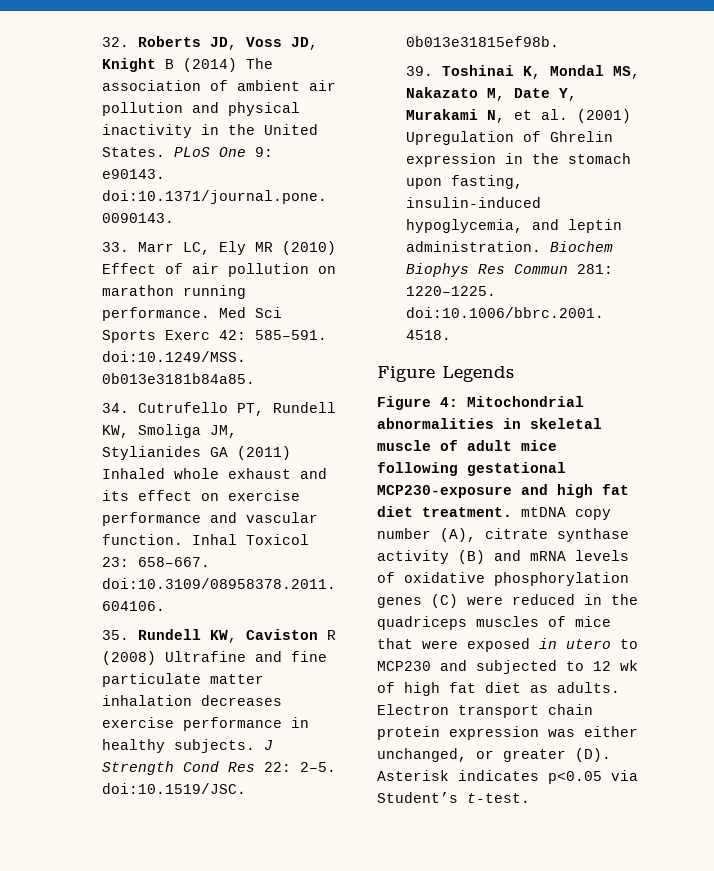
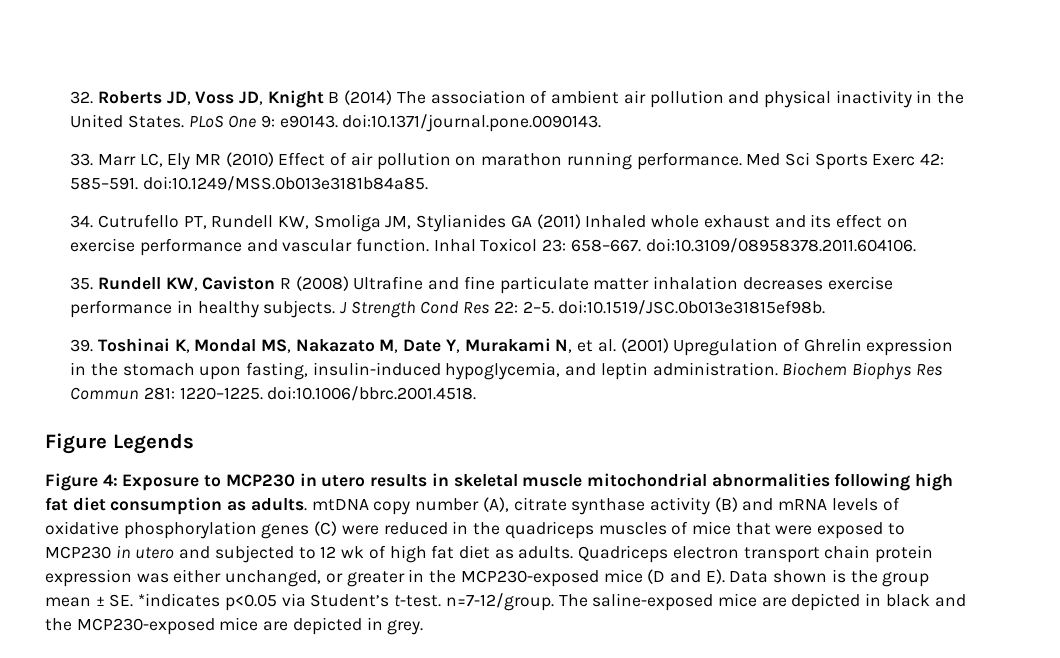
- Figure 4: Mitochondrial abnormalities in skeletal muscle of adult mice following gestational MCP230-exposure and high fat diet treatment. mtDNA copy number (A), citrate synthase activity (B) and mRNA levels of oxidative phosphorylation genes (C) were reduced in the quadriceps muscles of mice that were exposed in utero to MCP230 and subjected to 12 wk of high fat diet as adults.
+ Figure 4: Exposure to MCP230 in utero results in skeletal muscle mitochondrial abnormalities following high fat diet consumption as adults. mtDNA copy number (A), citrate synthase activity (B) and mRNA levels of oxidative phosphorylation genes (C) were reduced in the quadriceps muscles of mice that were exposed to MCP230 in utero and subjected to 12 wk of high fat diet as adults.
- Electron transport chain protein expression was either unchanged, or greater (D). Asterisk indicates p<0.05 via Student’s t-test.
+ Quadriceps electron transport chain protein expression was either unchanged, or greater in the MCP230-exposed mice (D and E). Data shown is the group mean ± SE. *indicates p<0.05 via Student’s t-test. n=7-12/group. The saline-exposed mice are depicted in black and the MCP230-exposed mice are depicted in grey.

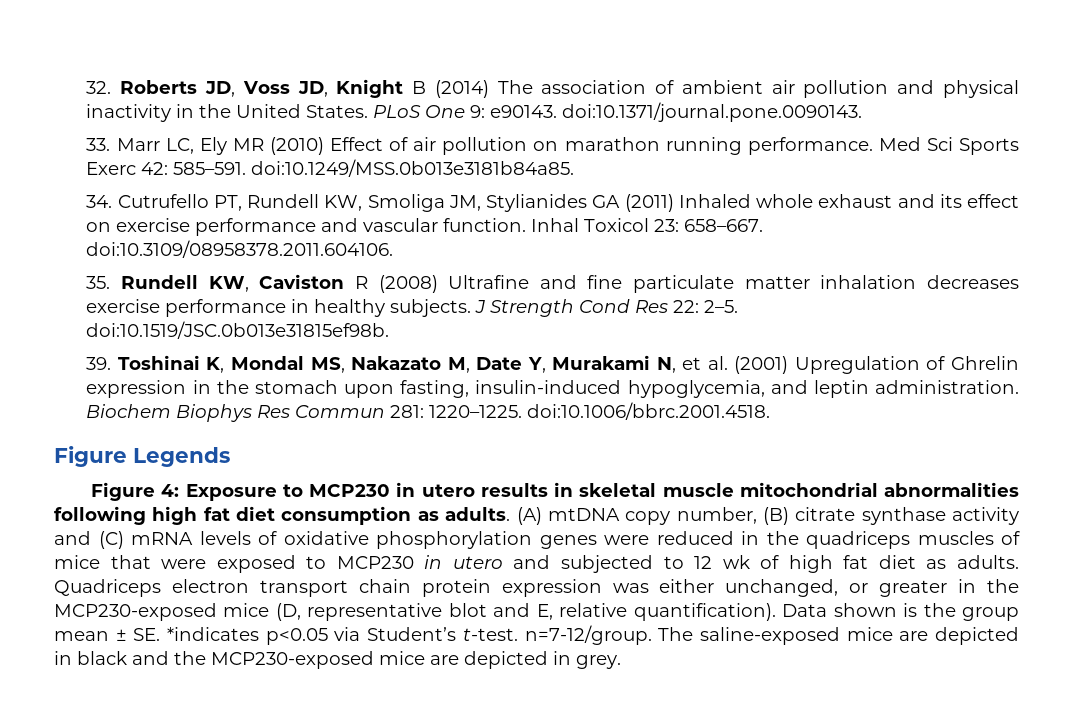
- Figure 4: Exposure to MCP230 in utero results in skeletal muscle mitochondrial abnormalities following high fat diet consumption as adults. mtDNA copy number (A), citrate synthase activity (B) and mRNA levels of oxidative phosphorylation genes (C) were reduced in the quadriceps muscles of mice that were exposed to MCP230 in utero and subjected to 12 wk of high fat diet as adults.
+ Figure 4: Exposure to MCP230 in utero results in skeletal muscle mitochondrial abnormalities following high fat diet consumption as adults. (A) mtDNA copy number, (B) citrate synthase activity and (C) mRNA levels of oxidative phosphorylation genes were reduced in the quadriceps muscles of mice that were exposed to MCP230 in utero and subjected to 12 wk of high fat diet as adults.
- Quadriceps electron transport chain protein expression was either unchanged, or greater in the MCP230-exposed mice (D and E). Data shown is the group mean ± SE. *indicates p<0.05 via Student’s t-test. n=7-12/group.
+ Quadriceps electron transport chain protein expression was either unchanged, or greater in the MCP230-exposed mice (D, representative blot and E, relative quantification). Data shown is the group mean ± SE. *indicates p<0.05 via Student’s t-test. n=7-12/group.

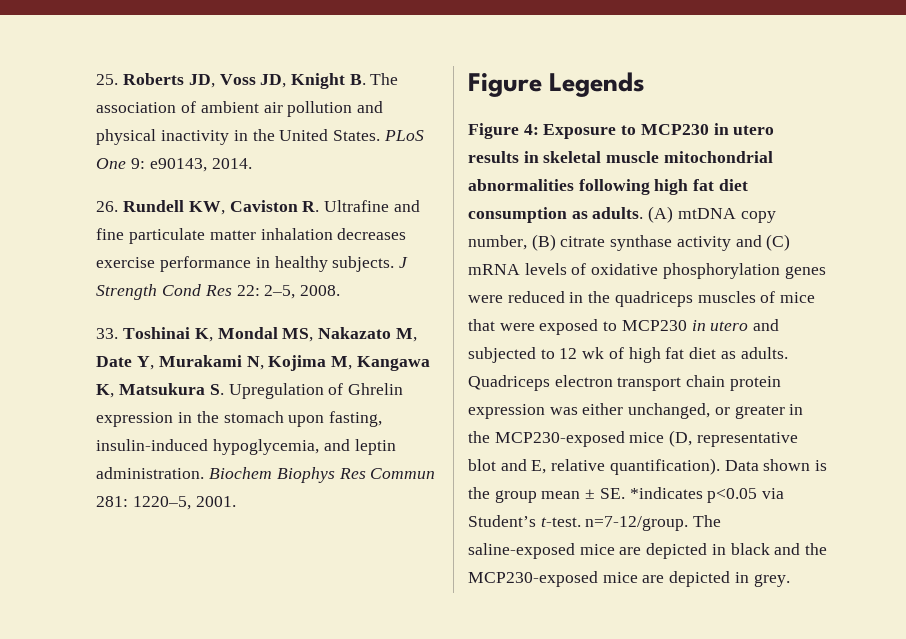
- 32. Roberts JD, Voss JD, Knight B (2014) The association of ambient air pollution and physical inactivity in the United States.
+ 25. Roberts JD, Voss JD, Knight B. The association of ambient air pollution and physical inactivity in the United States.
- PLoS One 9: e90143. doi:10.1371/journal.pone.0090143.
- 33. Marr LC, Ely MR (2010) Effect of air pollution on marathon running performance. Med Sci Sports Exerc 42: 585–591. doi:10.1249/MSS.0b013e3181b84a85.
- 34. Cutrufello PT, Rundell KW, Smoliga JM, Stylianides GA (2011) Inhaled whole exhaust and its effect on exercise performance and vascular function. Inhal Toxicol 23: 658–667. doi:10.3109/08958378.2011.604106.
- 35. Rundell KW, Caviston R (2008) Ultrafine and fine particulate matter inhalation decreases exercise performance in healthy subjects.
+ PLoS One 9: e90143, 2014.
+ 26. Rundell KW, Caviston R. Ultrafine and fine particulate matter inhalation decreases exercise performance in healthy subjects.
- J Strength Cond Res 22: 2–5. doi:10.1519/JSC.0b013e31815ef98b.
- 39. Toshinai K, Mondal MS, Nakazato M, Date Y, Murakami N, et al. (2001) Upregulation of Ghrelin expression in the stomach upon fasting, insulin-induced hypoglycemia, and leptin administration.
+ J Strength Cond Res 22: 2–5, 2008.
+ 33. Toshinai K, Mondal MS, Nakazato M, Date Y, Murakami N, Kojima M, Kangawa K, Matsukura S. Upregulation of Ghrelin expression in the stomach upon fasting, insulin-induced hypoglycemia, and leptin administration.
- Biochem Biophys Res Commun 281: 1220–1225. doi:10.1006/bbrc.2001.4518.
+ Biochem Biophys Res Commun 281: 1220–5, 2001.

